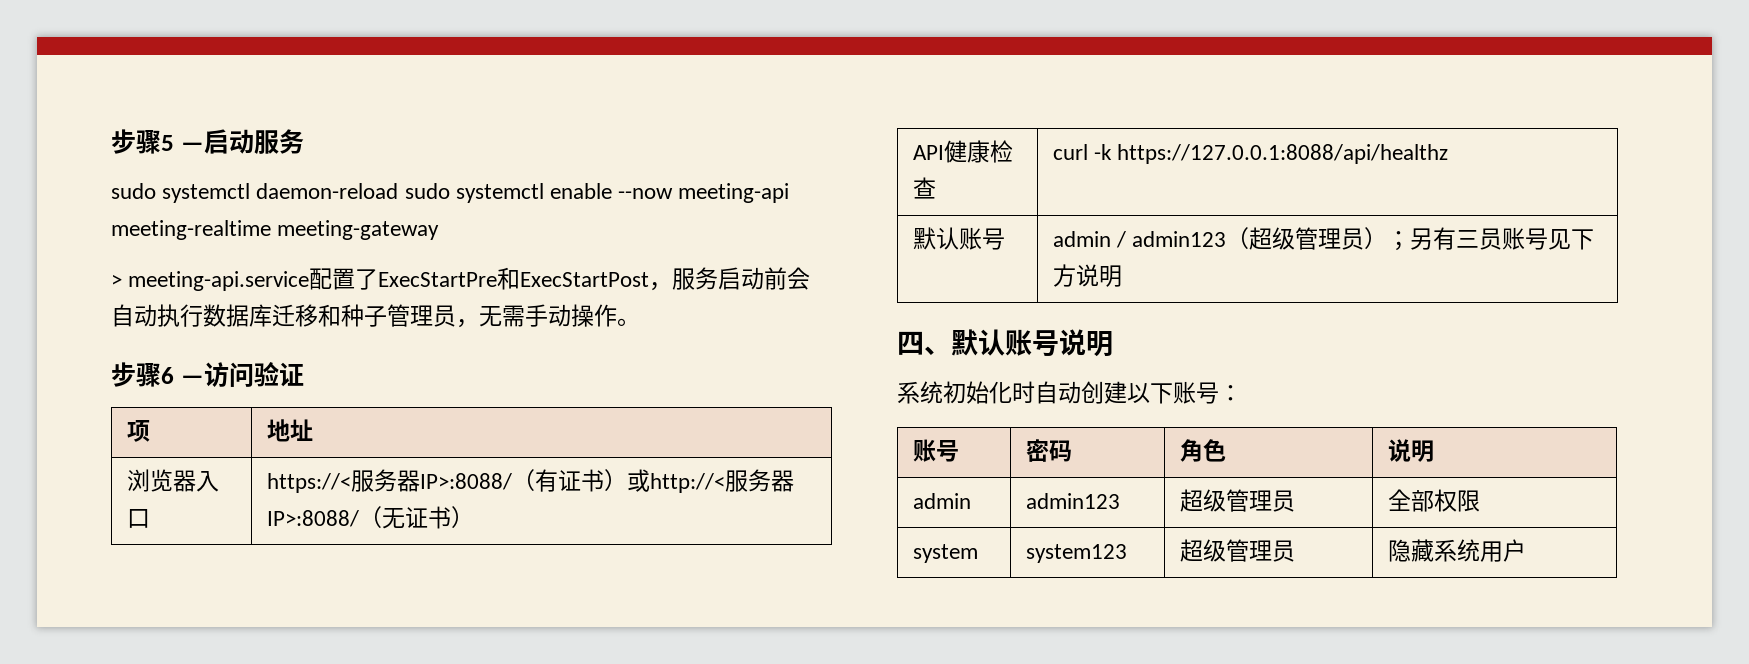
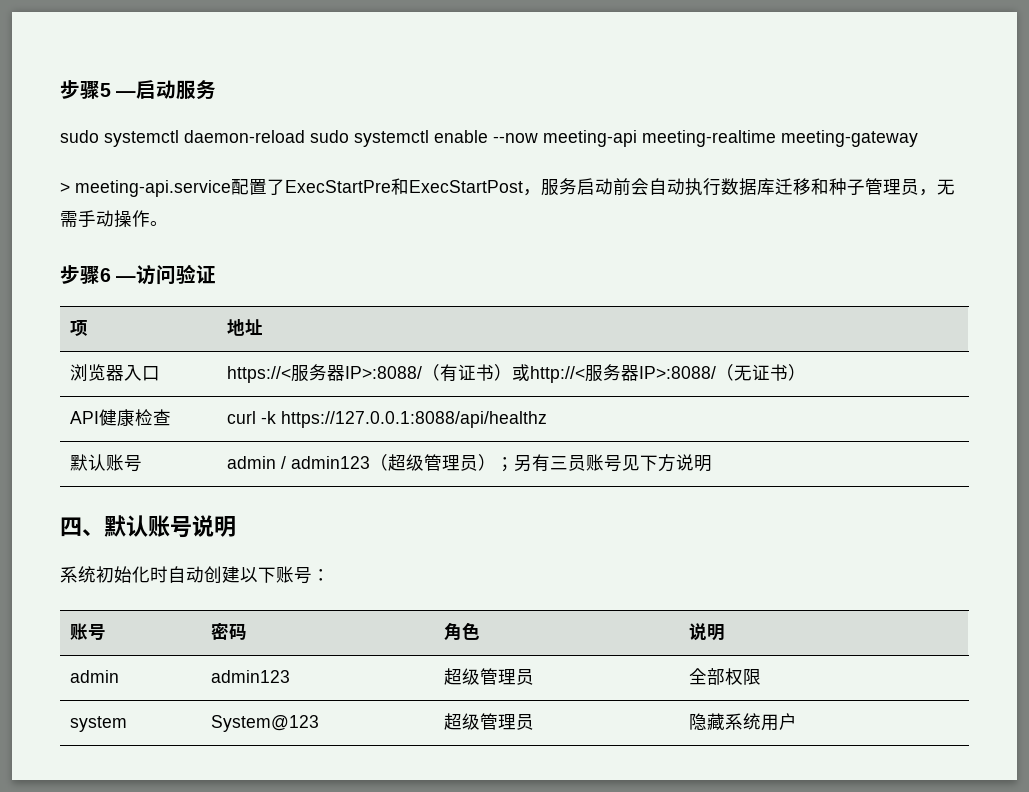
- system | system123 | 超级管理员 | 隐藏系统用户
+ system | System@123 | 超级管理员 | 隐藏系统用户

